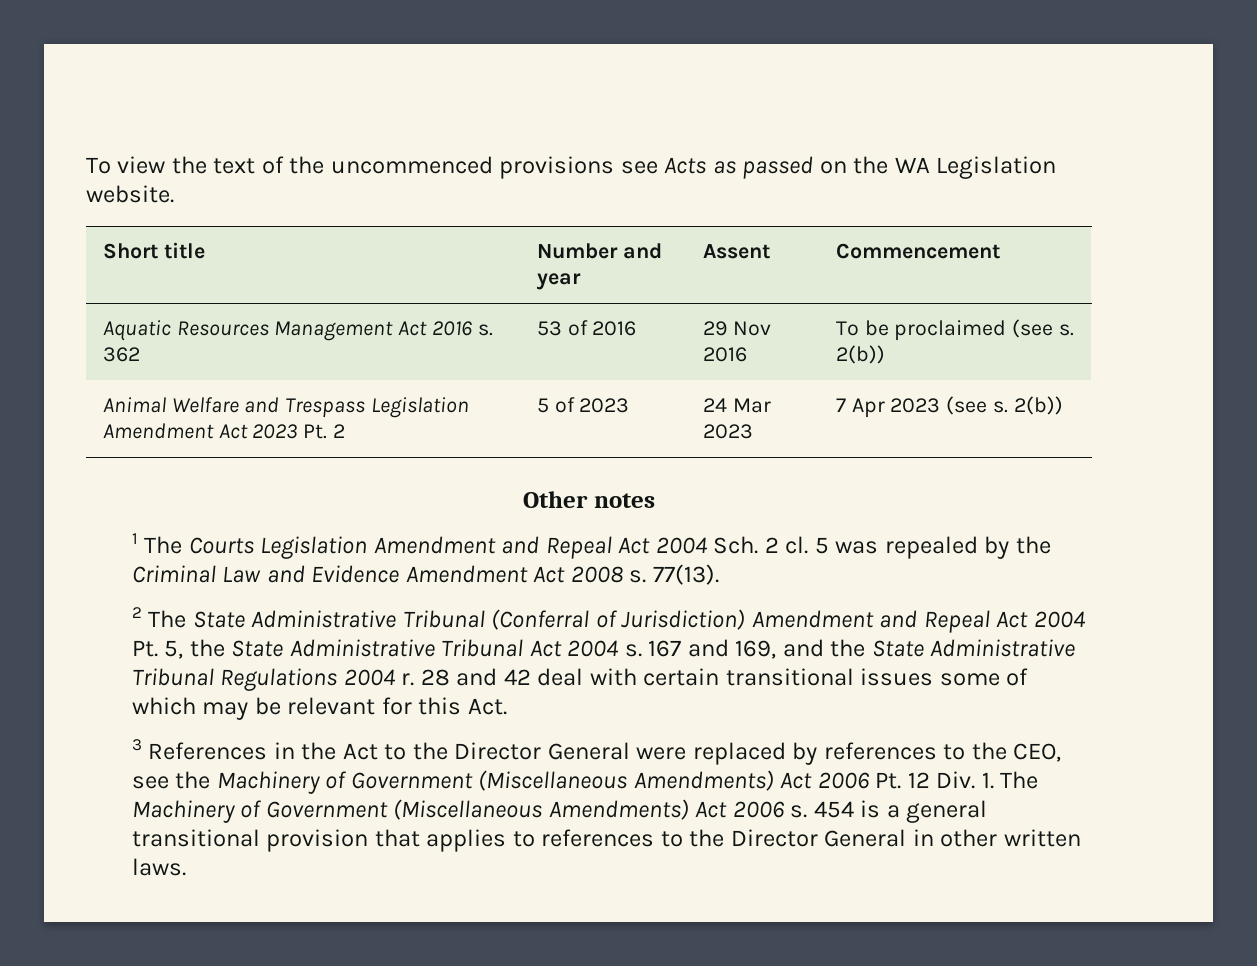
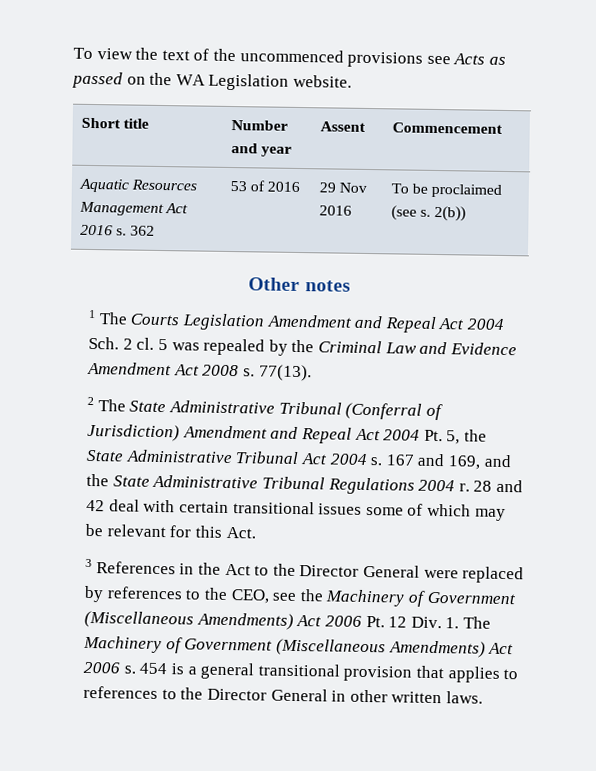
- Animal Welfare and Trespass Legislation Amendment Act 2023 Pt. 2 | 5 of 2023 | 24 Mar 2023 | 7 Apr 2023 (see s. 2(b))

